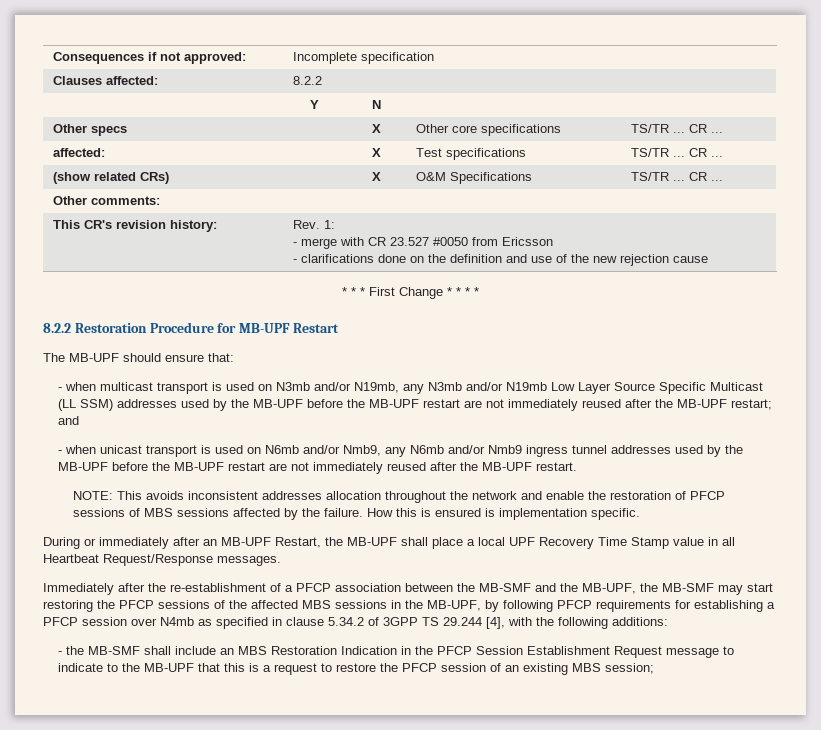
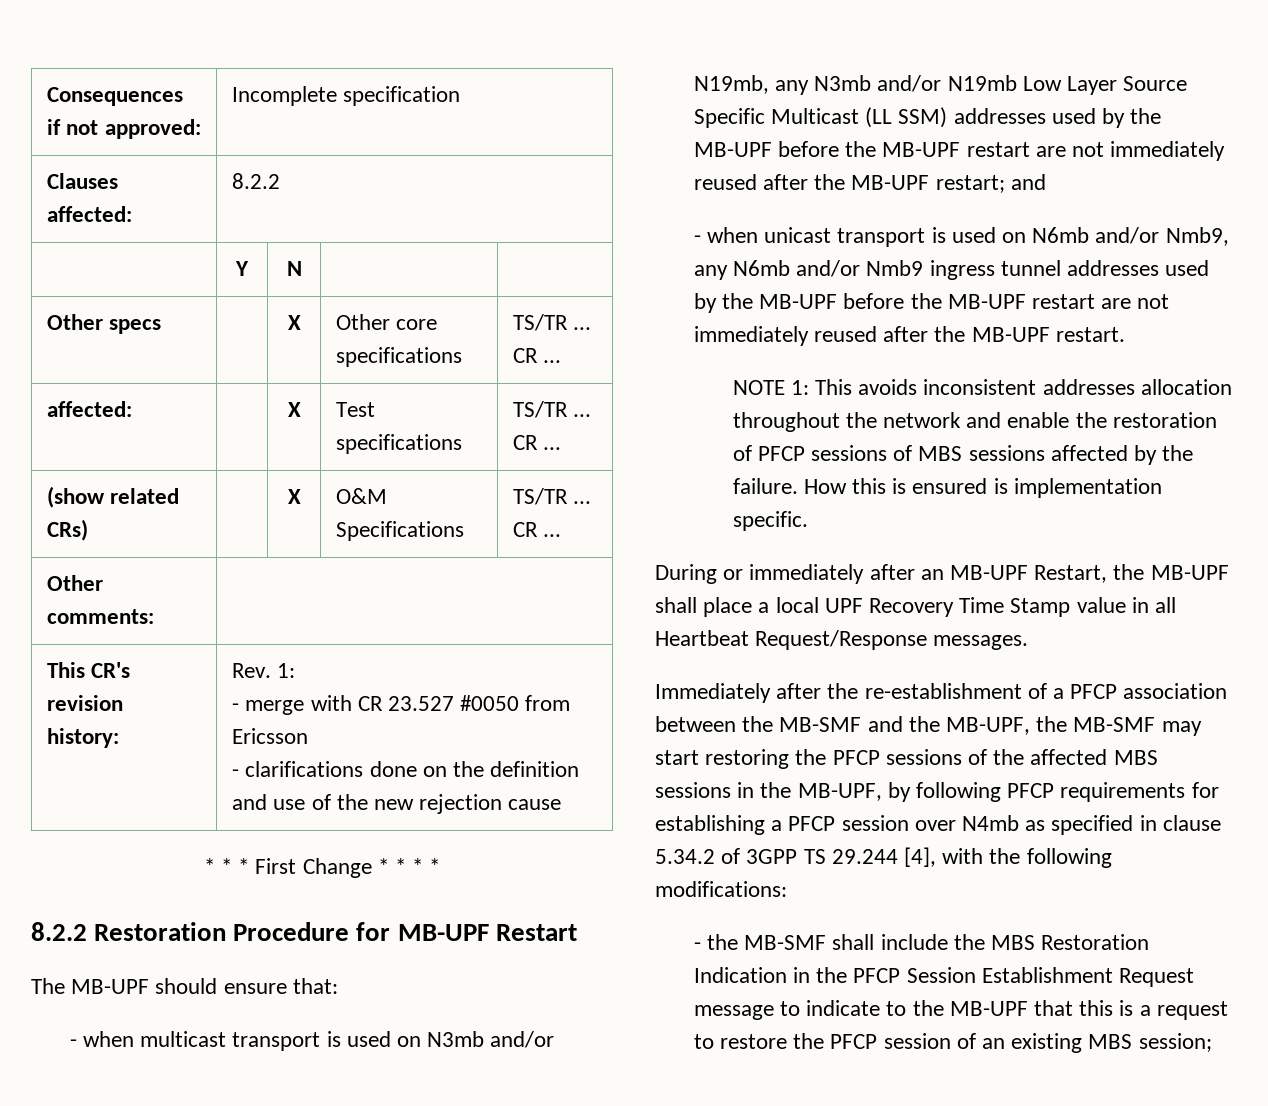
- NOTE: This avoids inconsistent addresses allocation throughout the network and enable the restoration of PFCP sessions of MBS sessions affected by the failure.
+ NOTE 1: This avoids inconsistent addresses allocation throughout the network and enable the restoration of PFCP sessions of MBS sessions affected by the failure.
- Immediately after the re-establishment of a PFCP association between the MB-SMF and the MB-UPF, the MB-SMF may start restoring the PFCP sessions of the affected MBS sessions in the MB-UPF, by following PFCP requirements for establishing a PFCP session over N4mb as specified in clause 5.34.2 of 3GPP TS 29.244 [4], with the following additions:
+ Immediately after the re-establishment of a PFCP association between the MB-SMF and the MB-UPF, the MB-SMF may start restoring the PFCP sessions of the affected MBS sessions in the MB-UPF, by following PFCP requirements for establishing a PFCP session over N4mb as specified in clause 5.34.2 of 3GPP TS 29.244 [4], with the following modifications:
- - the MB-SMF shall include an MBS Restoration Indication in the PFCP Session Establishment Request message to indicate to the MB-UPF that this is a request to restore the PFCP session of an existing MBS session;
+ - the MB-SMF shall include the MBS Restoration Indication in the PFCP Session Establishment Request message to indicate to the MB-UPF that this is a request to restore the PFCP session of an existing MBS session;

